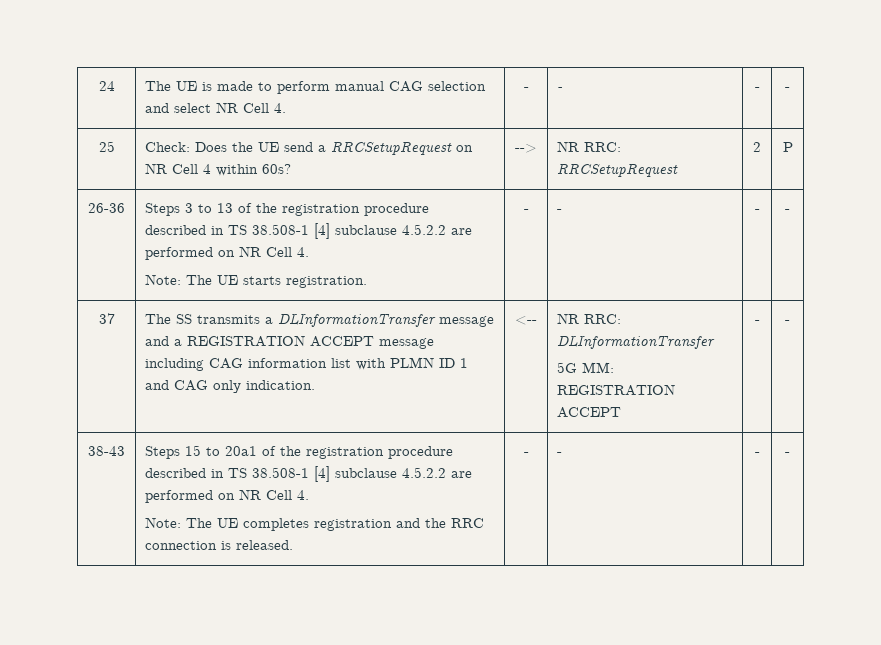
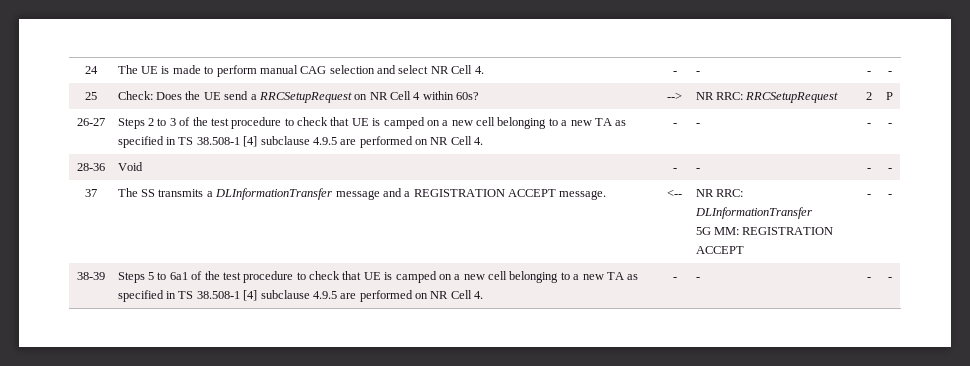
- 26-36 | Steps 3 to 13 of the registration procedure described in TS 38.508-1 [4] subclause 4.5.2.2 are performed on NR Cell 4.
- Note: The UE starts registration. | - | - | - | -
+ 26-27 | Steps 2 to 3 of the test procedure to check that UE is camped on a new cell belonging to a new TA as specified in TS 38.508-1 [4] subclause 4.9.5 are performed on NR Cell 4. | - | - | - | -
+ 28-36 | Void | - | - | - | -
- 37 | The SS transmits a DLInformationTransfer message and a REGISTRATION ACCEPT message including CAG information list with PLMN ID 1 and CAG only indication. | <-- | NR RRC: DLInformationTransfer
+ 37 | The SS transmits a DLInformationTransfer message and a REGISTRATION ACCEPT message. | <-- | NR RRC: DLInformationTransfer
- 38-43 | Steps 15 to 20a1 of the registration procedure described in TS 38.508-1 [4] subclause 4.5.2.2 are performed on NR Cell 4.
- Note: The UE completes registration and the RRC connection is released.
+ 38-39 | Steps 5 to 6a1 of the test procedure to check that UE is camped on a new cell belonging to a new TA as specified in TS 38.508-1 [4] subclause 4.9.5 are performed on NR Cell 4.

